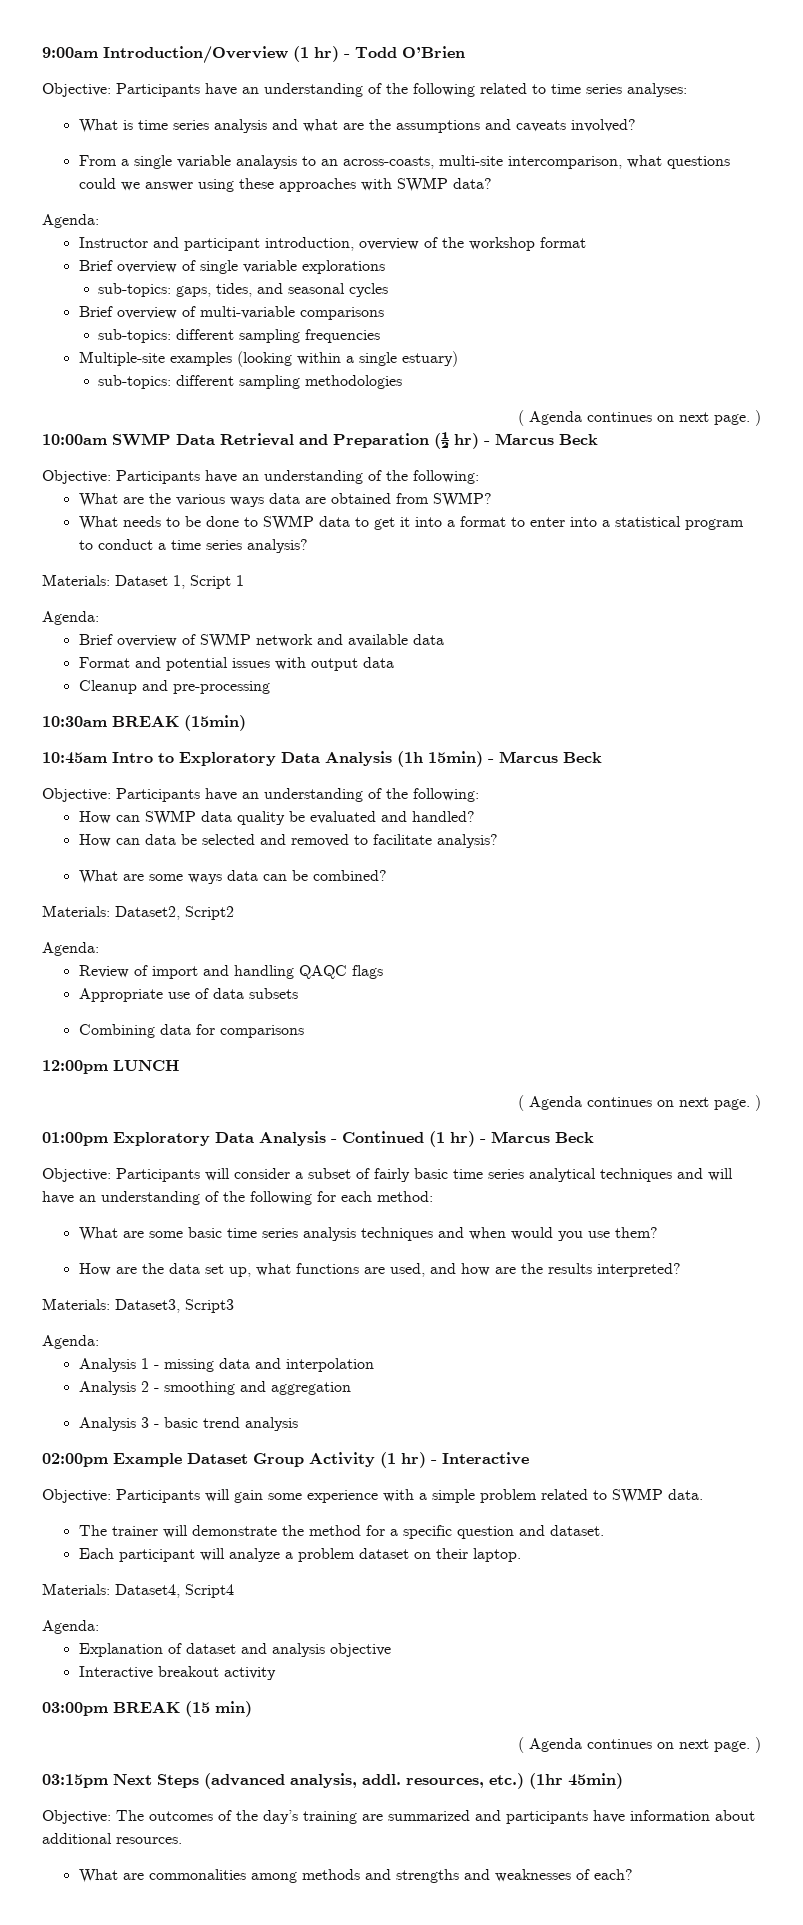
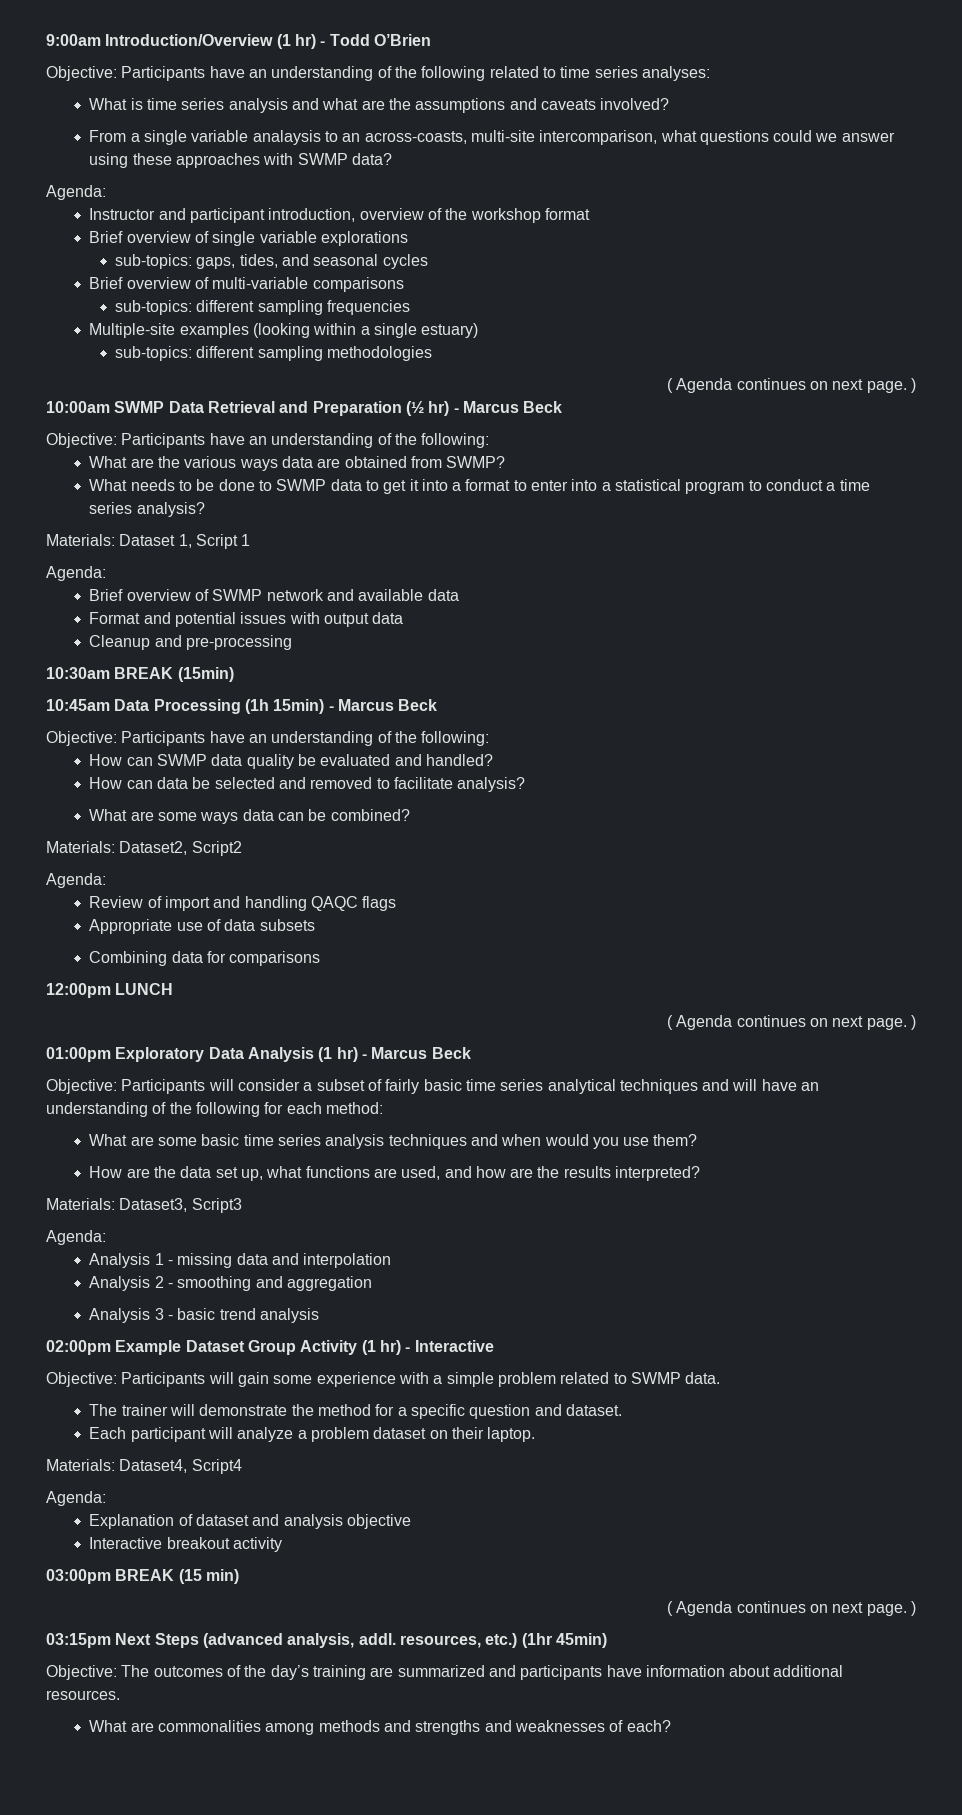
- 10:45am Intro to Exploratory Data Analysis (1h 15min) - Marcus Beck
+ 10:45am Data Processing (1h 15min) - Marcus Beck
- 01:00pm Exploratory Data Analysis - Continued (1 hr) - Marcus Beck
+ 01:00pm Exploratory Data Analysis (1 hr) - Marcus Beck

